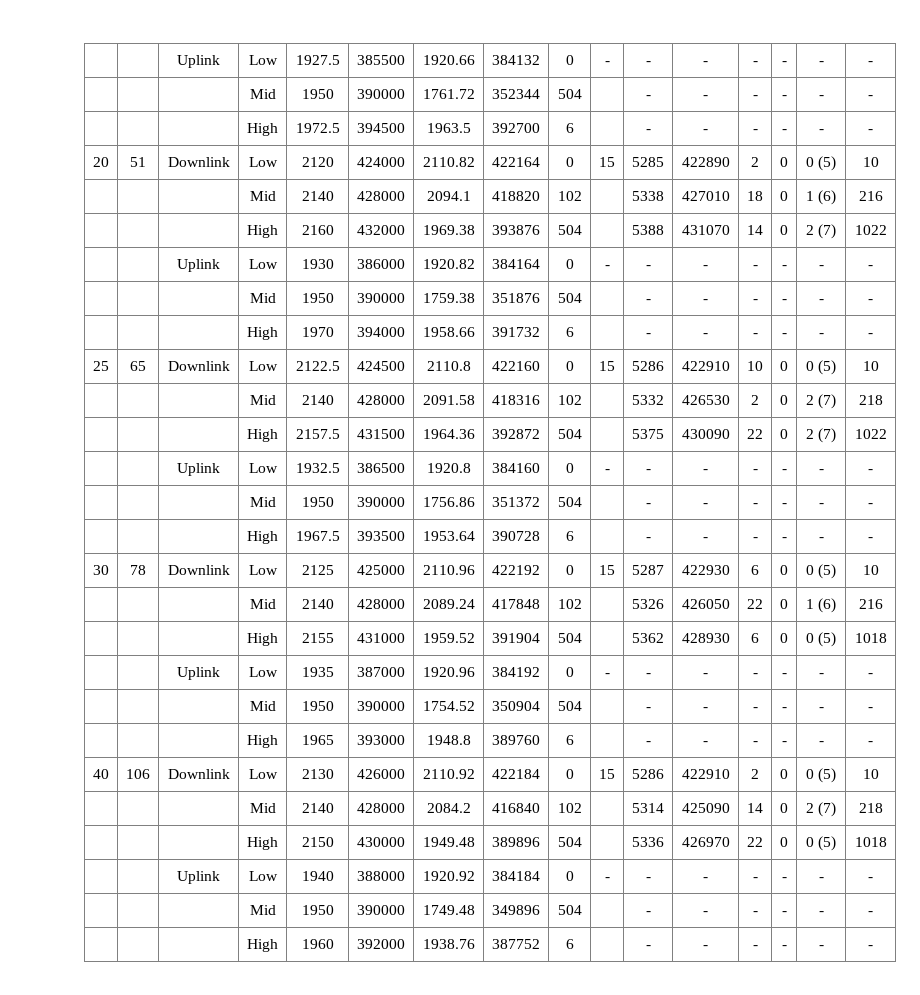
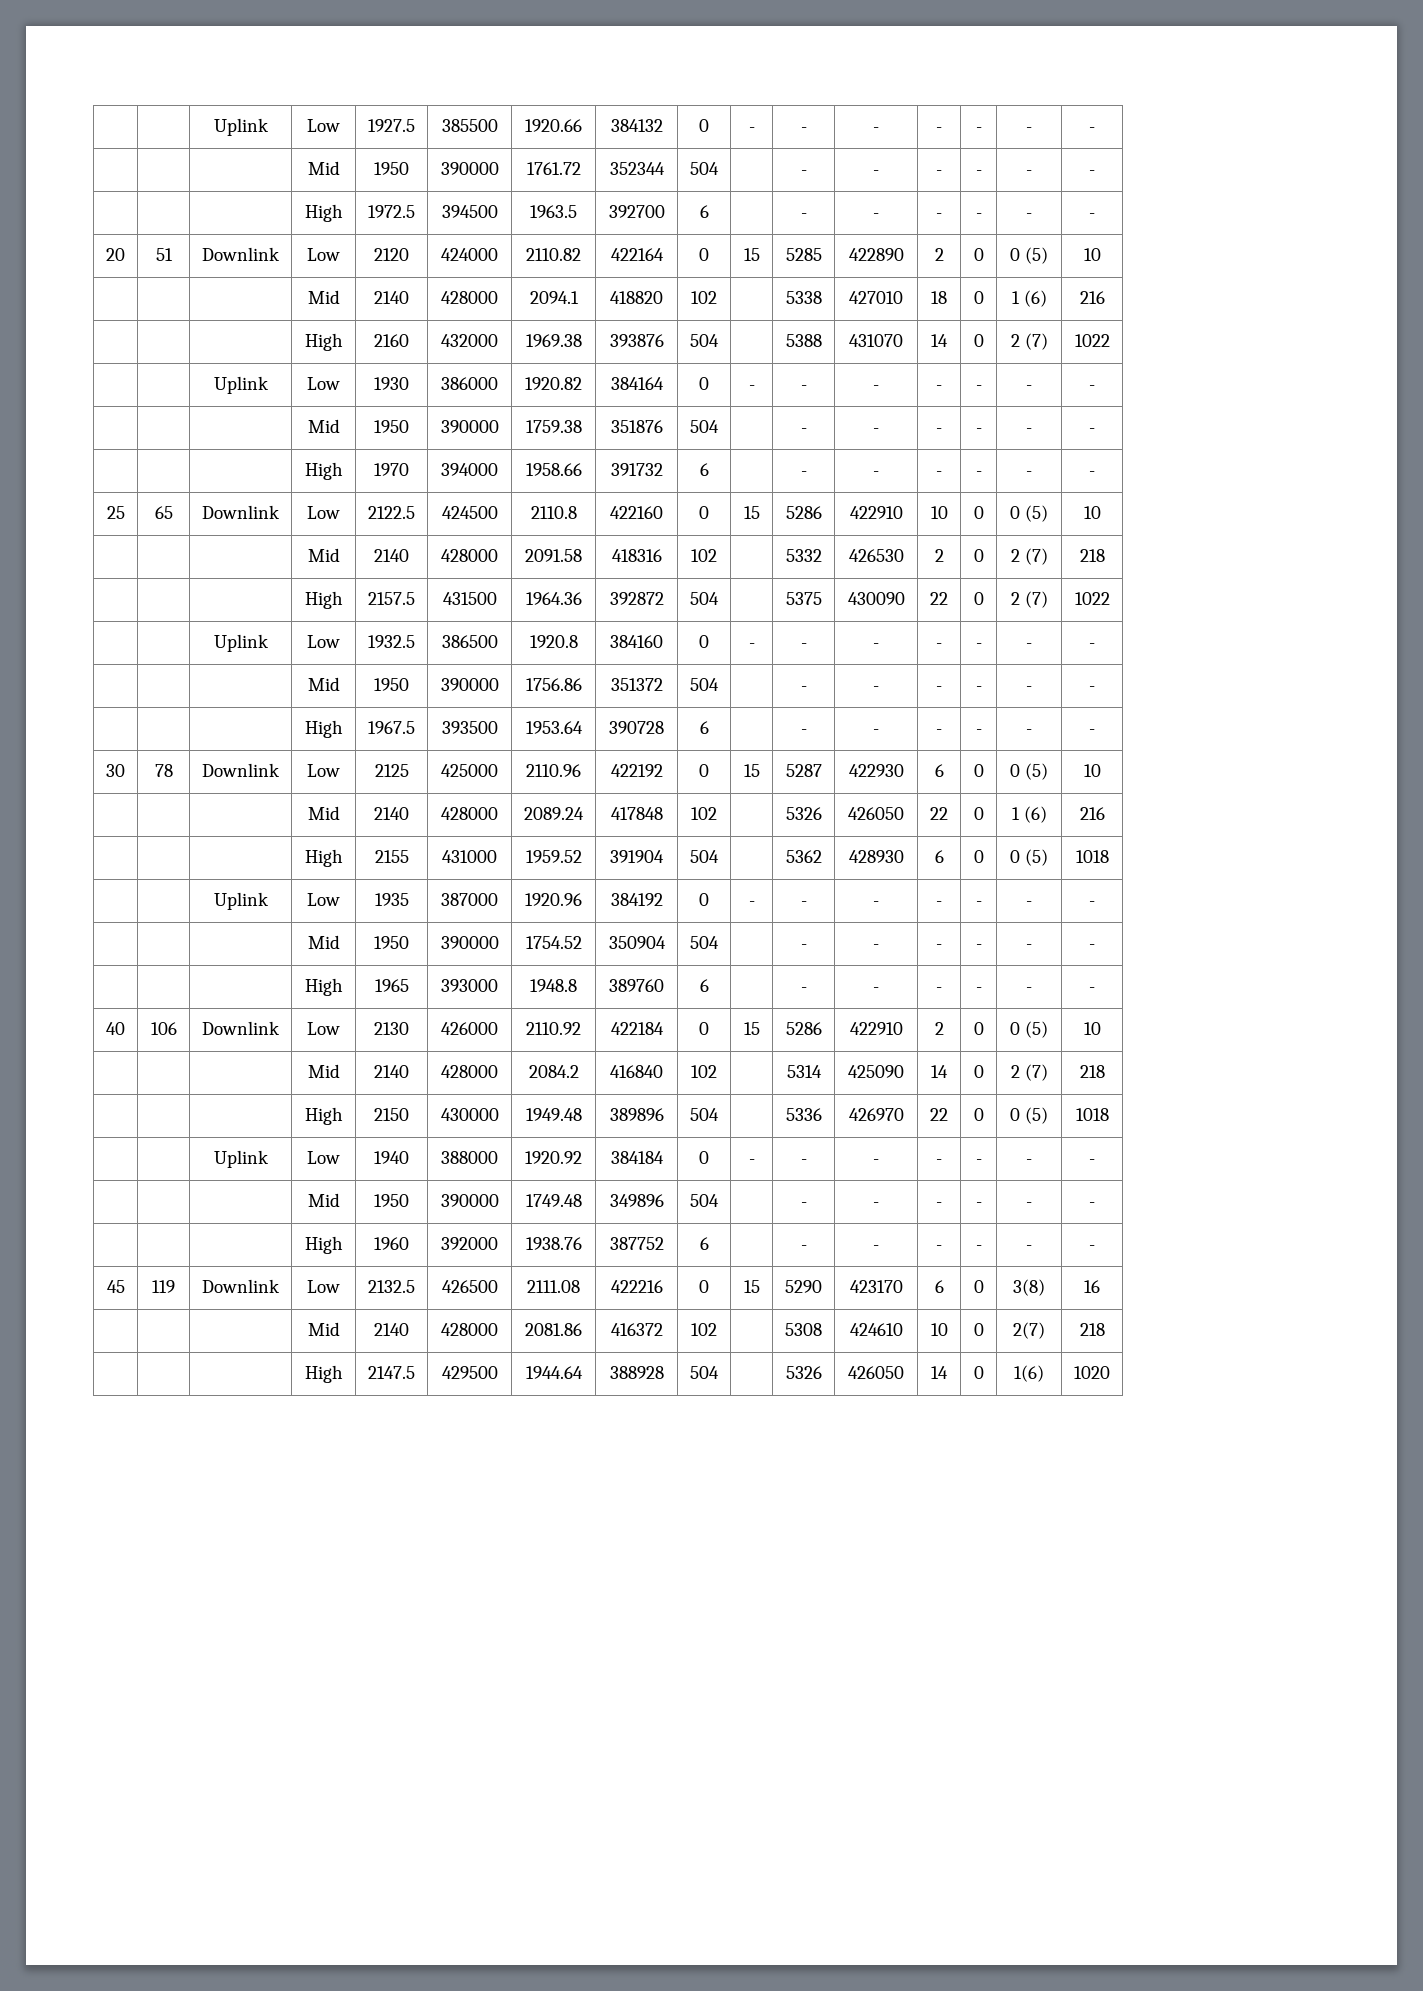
+ 45 | 119 | Downlink | Low | 2132.5 | 426500 | 2111.08 | 422216 | 0 | 15 | 5290 | 423170 | 6 | 0 | 3(8) | 16
+ | | | Mid | 2140 | 428000 | 2081.86 | 416372 | 102 | | 5308 | 424610 | 10 | 0 | 2(7) | 218
+ | | | High | 2147.5 | 429500 | 1944.64 | 388928 | 504 | | 5326 | 426050 | 14 | 0 | 1(6) | 1020

